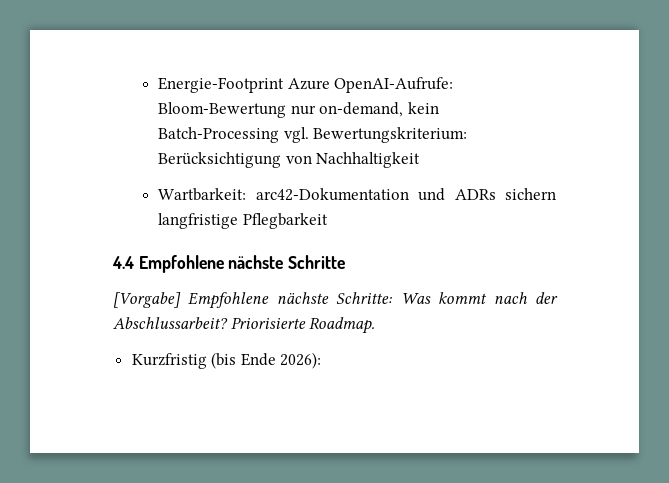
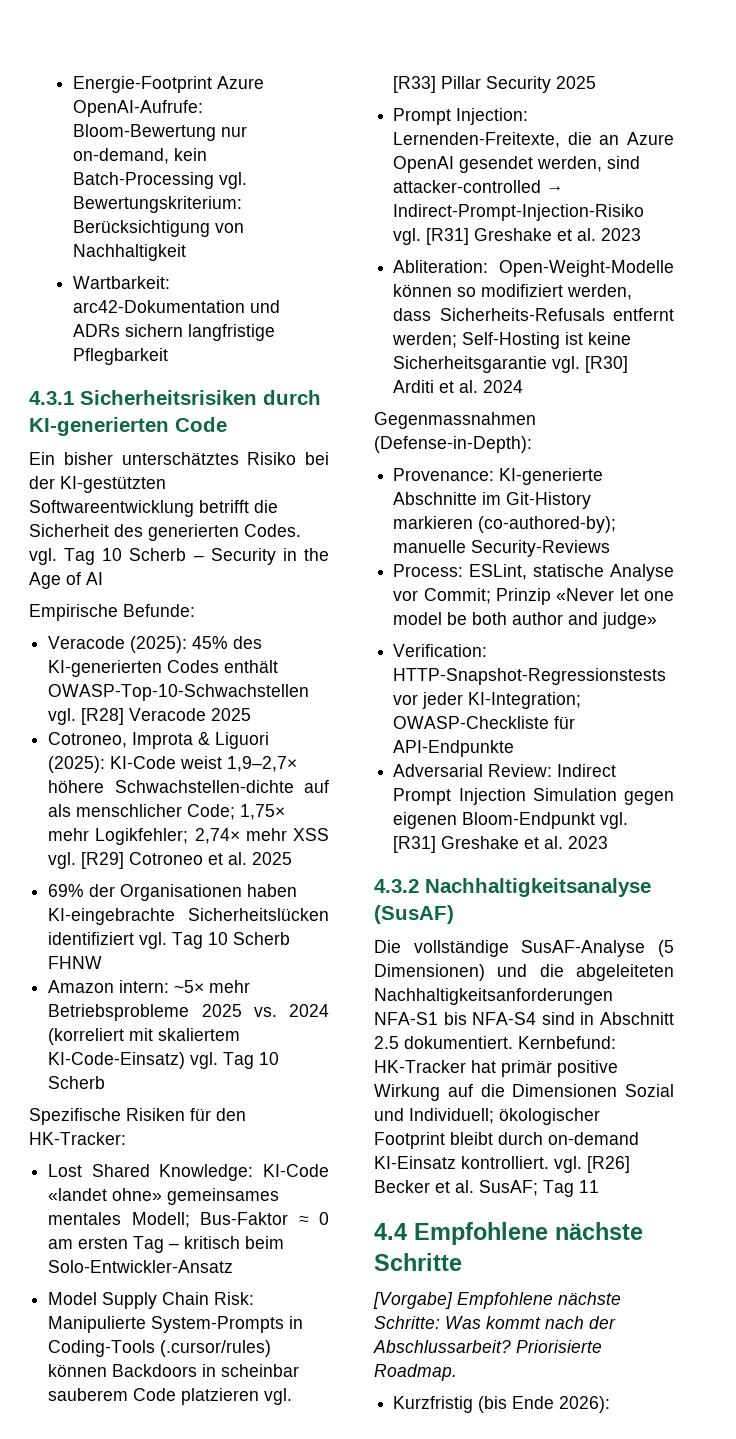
+ 4.3.1 Sicherheitsrisiken durch KI-generierten Code
+ Ein bisher unterschätztes Risiko bei der KI-gestützten Softwareentwicklung betrifft die Sicherheit des generierten Codes. vgl. Tag 10 Scherb – Security in the Age of AI
+ Empirische Befunde:
+ Veracode (2025): 45% des KI-generierten Codes enthält OWASP-Top-10-Schwachstellen vgl. [R28] Veracode 2025
+ Cotroneo, Improta & Liguori (2025): KI-Code weist 1,9–2,7× höhere Schwachstellen-dichte auf als menschlicher Code; 1,75× mehr Logikfehler; 2,74× mehr XSS vgl. [R29] Cotroneo et al. 2025
+ 69% der Organisationen haben KI-eingebrachte Sicherheitslücken identifiziert vgl. Tag 10 Scherb FHNW
+ Amazon intern: ~5× mehr Betriebsprobleme 2025 vs. 2024 (korreliert mit skaliertem KI-Code-Einsatz) vgl. Tag 10 Scherb
+ Spezifische Risiken für den HK-Tracker:
+ Lost Shared Knowledge: KI-Code «landet ohne» gemeinsames mentales Modell; Bus-Faktor ≈ 0 am ersten Tag – kritisch beim Solo-Entwickler-Ansatz
+ Model Supply Chain Risk: Manipulierte System-Prompts in Coding-Tools (.cursor/rules) können Backdoors in scheinbar sauberem Code platzieren vgl. [R33] Pillar Security 2025
+ Prompt Injection: Lernenden-Freitexte, die an Azure OpenAI gesendet werden, sind attacker-controlled → Indirect-Prompt-Injection-Risiko vgl. [R31] Greshake et al. 2023
+ Abliteration: Open-Weight-Modelle können so modifiziert werden, dass Sicherheits-Refusals entfernt werden; Self-Hosting ist keine Sicherheitsgarantie vgl. [R30] Arditi et al. 2024
+ Gegenmassnahmen (Defense-in-Depth):
+ Provenance: KI-generierte Abschnitte im Git-History markieren (co-authored-by); manuelle Security-Reviews
+ Process: ESLint, statische Analyse vor Commit; Prinzip «Never let one model be both author and judge»
+ Verification: HTTP-Snapshot-Regressionstests vor jeder KI-Integration; OWASP-Checkliste für API-Endpunkte
+ Adversarial Review: Indirect Prompt Injection Simulation gegen eigenen Bloom-Endpunkt vgl. [R31] Greshake et al. 2023
+ 4.3.2 Nachhaltigkeitsanalyse (SusAF)
+ Die vollständige SusAF-Analyse (5 Dimensionen) und die abgeleiteten Nachhaltigkeitsanforderungen NFA-S1 bis NFA-S4 sind in Abschnitt 2.5 dokumentiert. Kernbefund: HK-Tracker hat primär positive Wirkung auf die Dimensionen Sozial und Individuell; ökologischer Footprint bleibt durch on-demand KI-Einsatz kontrolliert. vgl. [R26] Becker et al. SusAF; Tag 11

